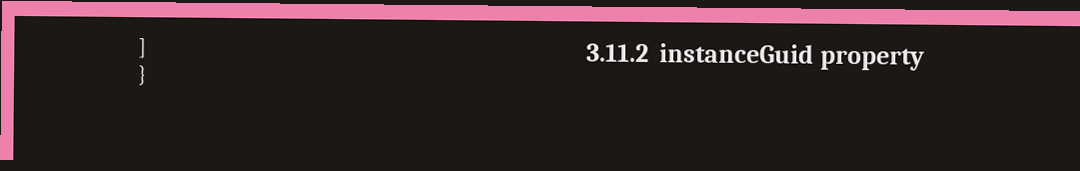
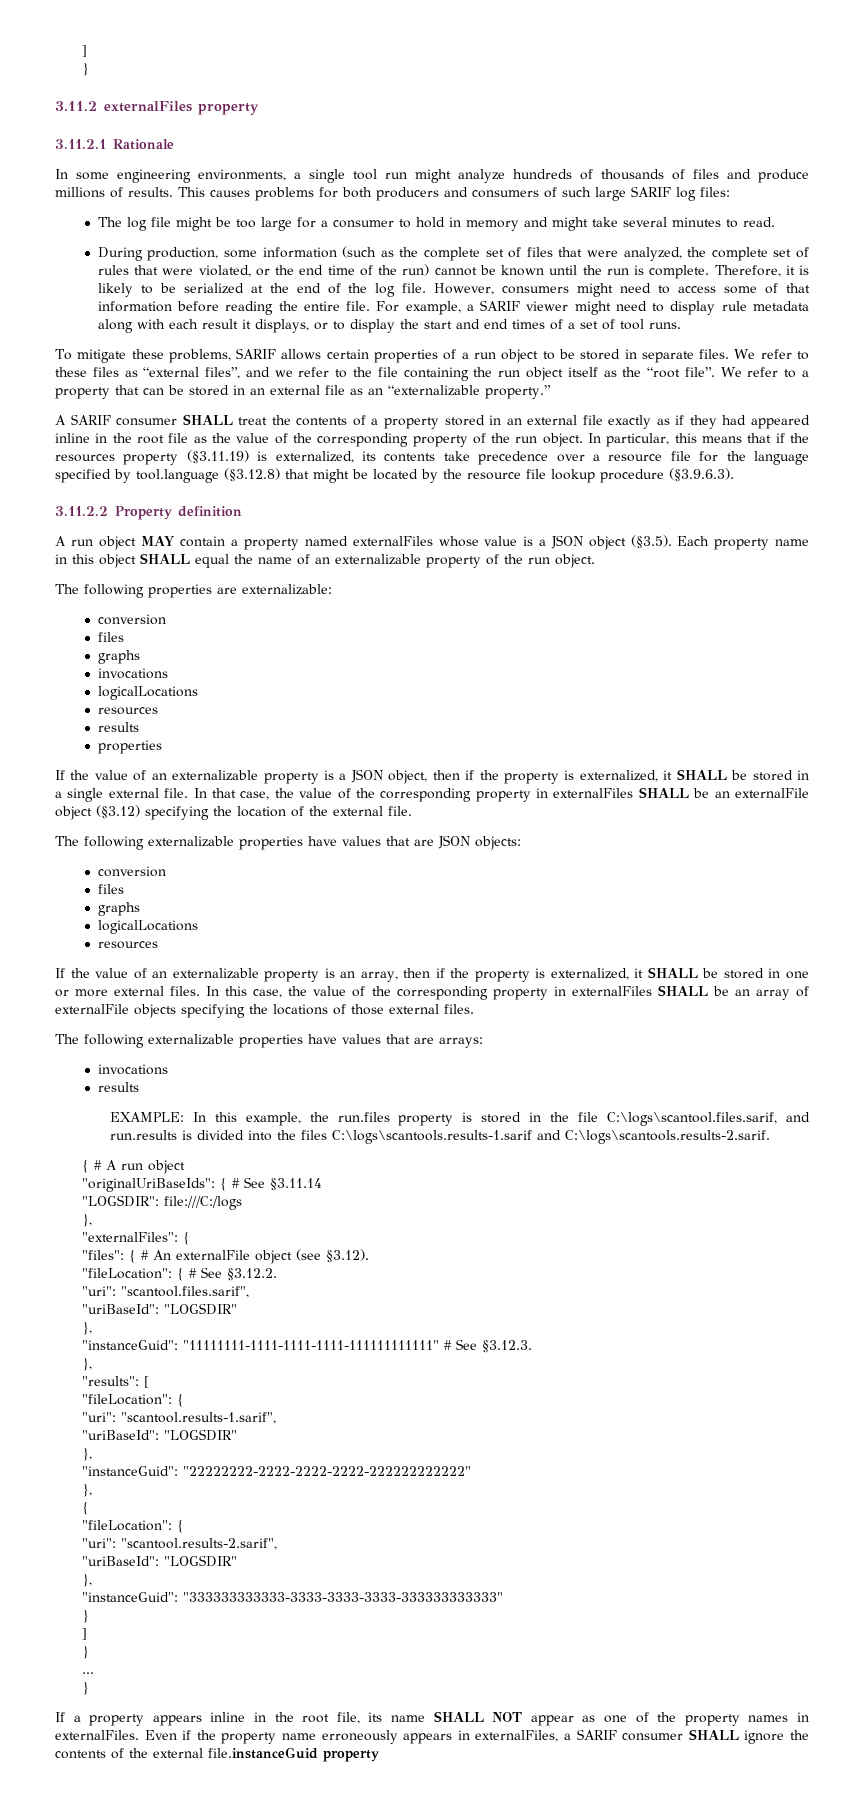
- 3.11.2 instanceGuid property
+ 3.11.2 externalFiles property
+ 3.11.2.1 Rationale
+ In some engineering environments, a single tool run might analyze hundreds of thousands of files and produce millions of results. This causes problems for both producers and consumers of such large SARIF log files:
+ The log file might be too large for a consumer to hold in memory and might take several minutes to read.
+ During production, some information (such as the complete set of files that were analyzed, the complete set of rules that were violated, or the end time of the run) cannot be known until the run is complete. Therefore, it is likely to be serialized at the end of the log file. However, consumers might need to access some of that information before reading the entire file. For example, a SARIF viewer might need to display rule metadata along with each result it displays, or to display the start and end times of a set of tool runs.
+ To mitigate these problems, SARIF allows certain properties of a run object to be stored in separate files. We refer to these files as “external files”, and we refer to the file containing the run object itself as the “root file”. We refer to a property that can be stored in an external file as an “externalizable property.”
+ A SARIF consumer SHALL treat the contents of a property stored in an external file exactly as if they had appeared inline in the root file as the value of the corresponding property of the run object. In particular, this means that if the resources property (§3.11.19) is externalized, its contents take precedence over a resource file for the language specified by tool.language (§3.12.8) that might be located by the resource file lookup procedure (§3.9.6.3).
+ 3.11.2.2 Property definition
+ A run object MAY contain a property named externalFiles whose value is a JSON object (§3.5). Each property name in this object SHALL equal the name of an externalizable property of the run object.
+ The following properties are externalizable:
+ conversion
+ files
+ graphs
+ invocations
+ logicalLocations
+ resources
+ results
+ properties
+ If the value of an externalizable property is a JSON object, then if the property is externalized, it SHALL be stored in a single external file. In that case, the value of the corresponding property in externalFiles SHALL be an externalFile object (§3.12) specifying the location of the external file.
+ The following externalizable properties have values that are JSON objects:
+ conversion
+ files
+ graphs
+ logicalLocations
+ resources
+ If the value of an externalizable property is an array, then if the property is externalized, it SHALL be stored in one or more external files. In this case, the value of the corresponding property in externalFiles SHALL be an array of externalFile objects specifying the locations of those external files.
+ The following externalizable properties have values that are arrays:
+ invocations
+ results
+ EXAMPLE: In this example, the run.files property is stored in the file C:\logs\scantool.files.sarif, and run.results is divided into the files C:\logs\scantools.results-1.sarif and C:\logs\scantools.results-2.sarif.
+ { # A run object
+ "originalUriBaseIds": { # See §3.11.14
+ "LOGSDIR": file:///C:/logs
+ },
+ "externalFiles": {
+ "files": { # An externalFile object (see §3.12).
+ "fileLocation": { # See §3.12.2.
+ "uri": "scantool.files.sarif",
+ "uriBaseId": "LOGSDIR"
+ },
+ "instanceGuid": "11111111-1111-1111-1111-111111111111" # See §3.12.3.
+ },
+ "results": [
+ "fileLocation": {
+ "uri": "scantool.results-1.sarif",
+ "uriBaseId": "LOGSDIR"
+ },
+ "instanceGuid": "22222222-2222-2222-2222-222222222222"
+ },
+ {
+ "fileLocation": {
+ "uri": "scantool.results-2.sarif",
+ "uriBaseId": "LOGSDIR"
+ },
+ "instanceGuid": "333333333333-3333-3333-3333-333333333333"
+ }
+ ]
+ }
+ ...
+ }
+ If a property appears inline in the root file, its name SHALL NOT appear as one of the property names in externalFiles. Even if the property name erroneously appears in externalFiles, a SARIF consumer SHALL ignore the contents of the external file.instanceGuid property

